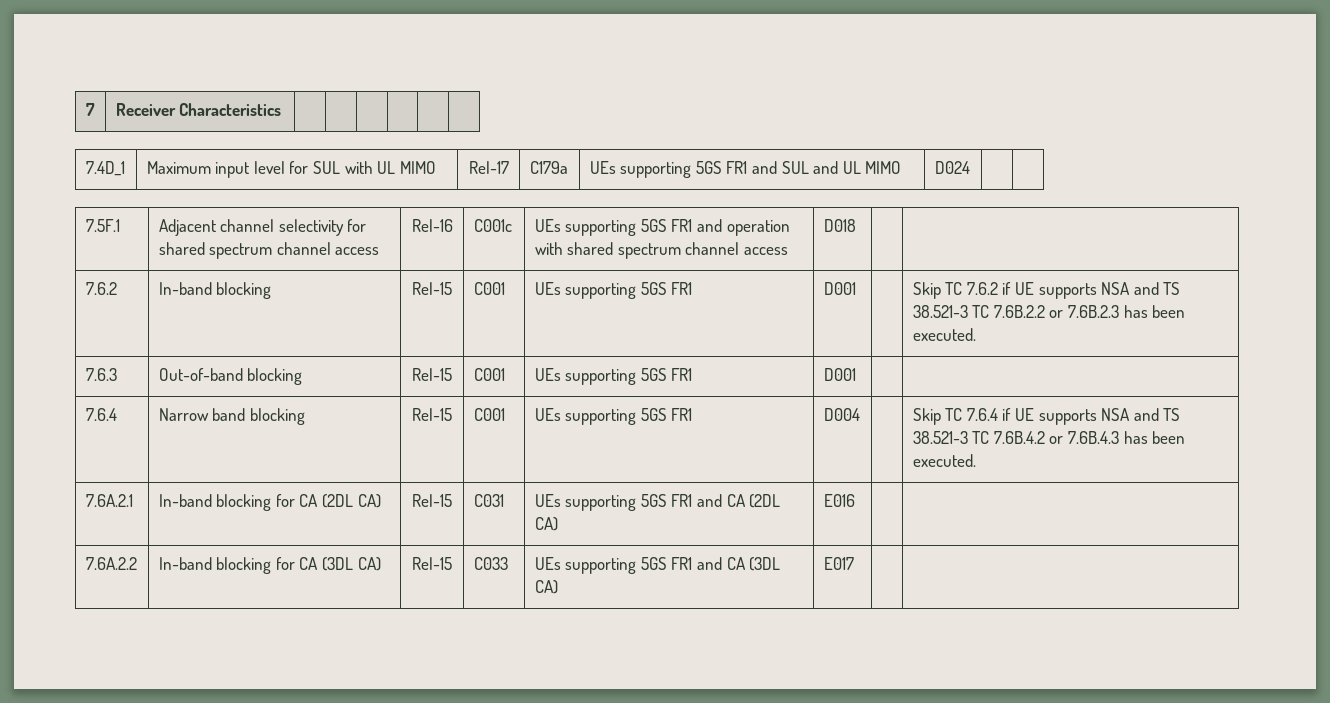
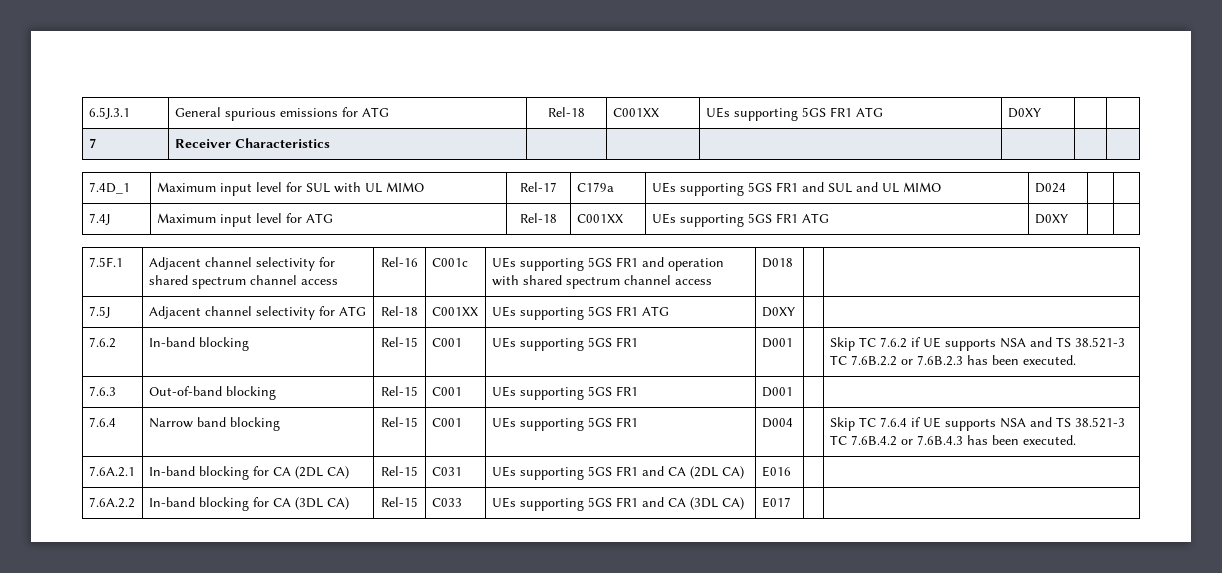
+ 6.5J.3.1 | General spurious emissions for ATG | Rel-18 | C001XX | UEs supporting 5GS FR1 ATG | D0XY | |
+ 7.4J | Maximum input level for ATG | Rel-18 | C001XX | UEs supporting 5GS FR1 ATG | D0XY | |
+ 7.5J | Adjacent channel selectivity for ATG | Rel-18 | C001XX | UEs supporting 5GS FR1 ATG | D0XY | |

